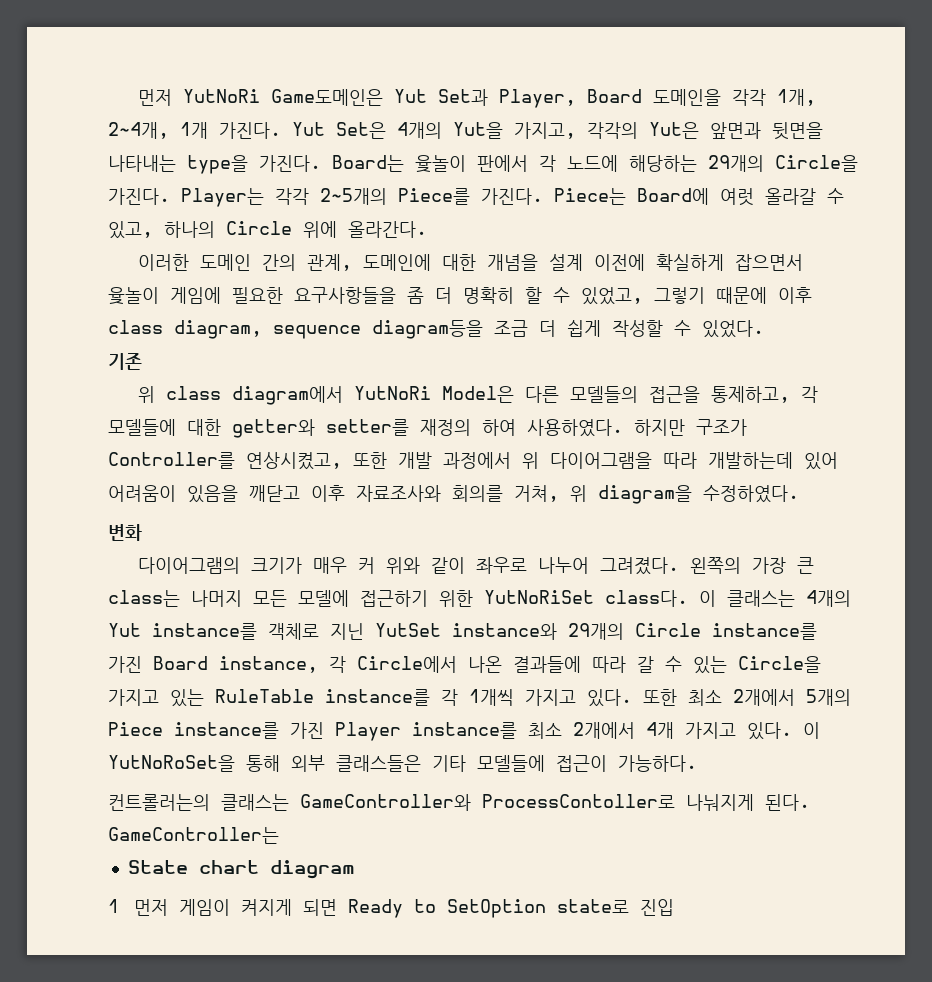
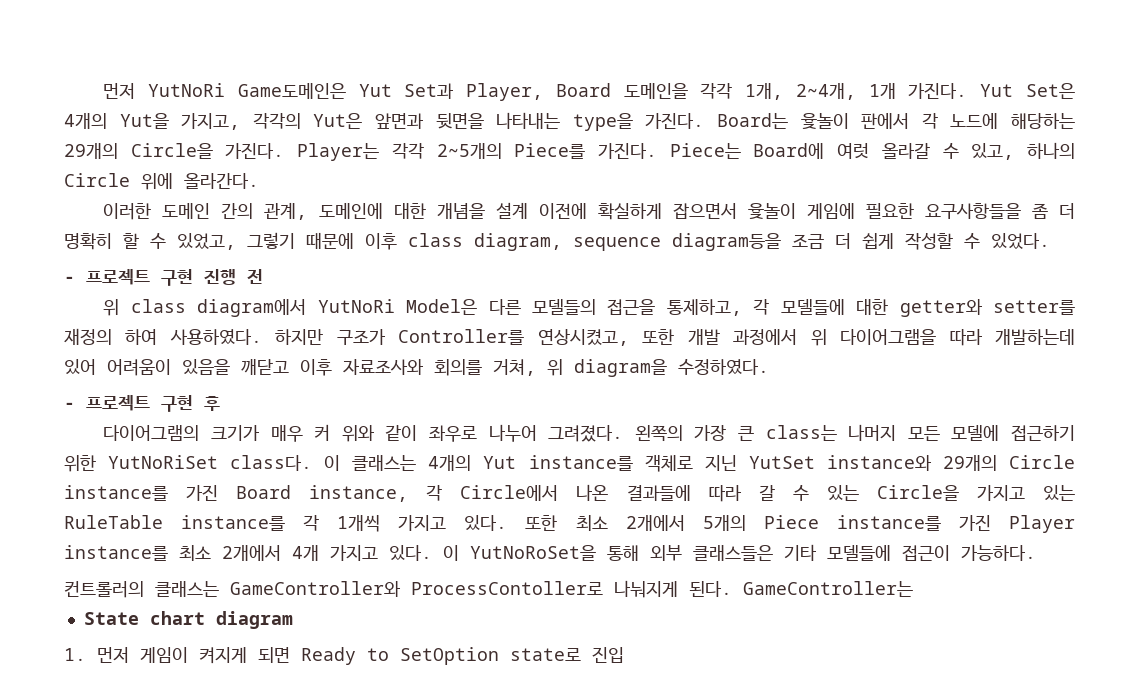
- 기존
+ - 프로젝트 구현 진행 전
- 변화
+ - 프로젝트 구현 후
- 컨트롤러는의 클래스는 GameController와 ProcessContoller로 나눠지게 된다.
+ 컨트롤러의 클래스는 GameController와 ProcessContoller로 나눠지게 된다.
- 1 먼저 게임이 켜지게 되면 Ready to SetOption state로 진입
+ 1. 먼저 게임이 켜지게 되면 Ready to SetOption state로 진입

